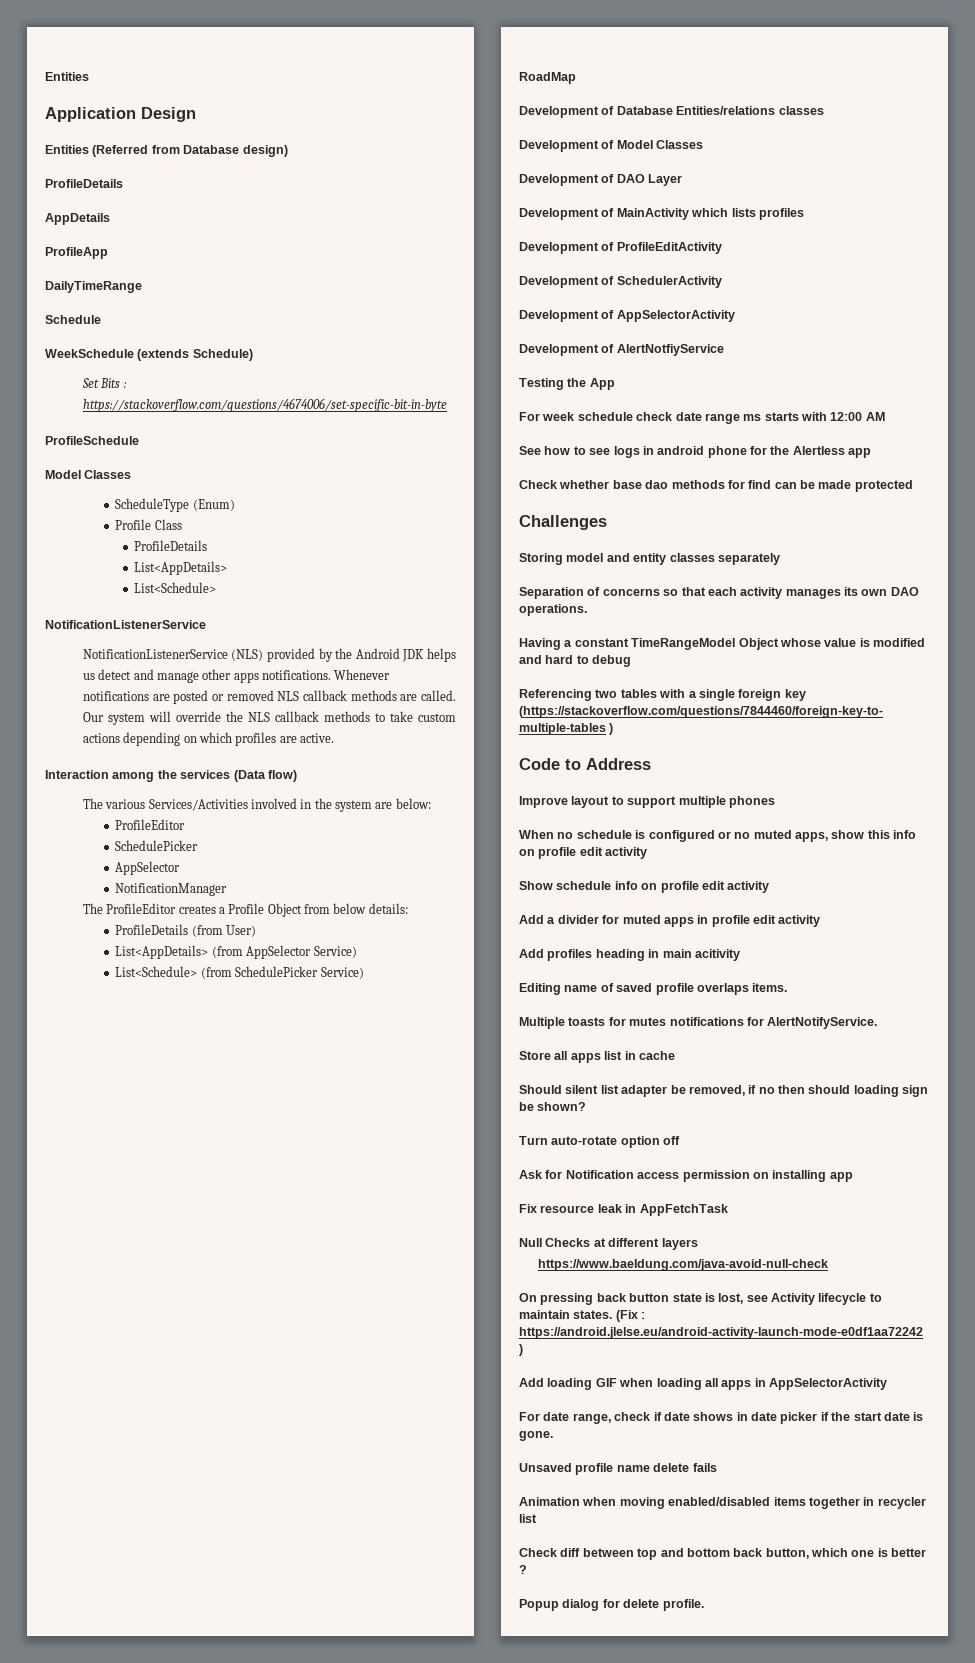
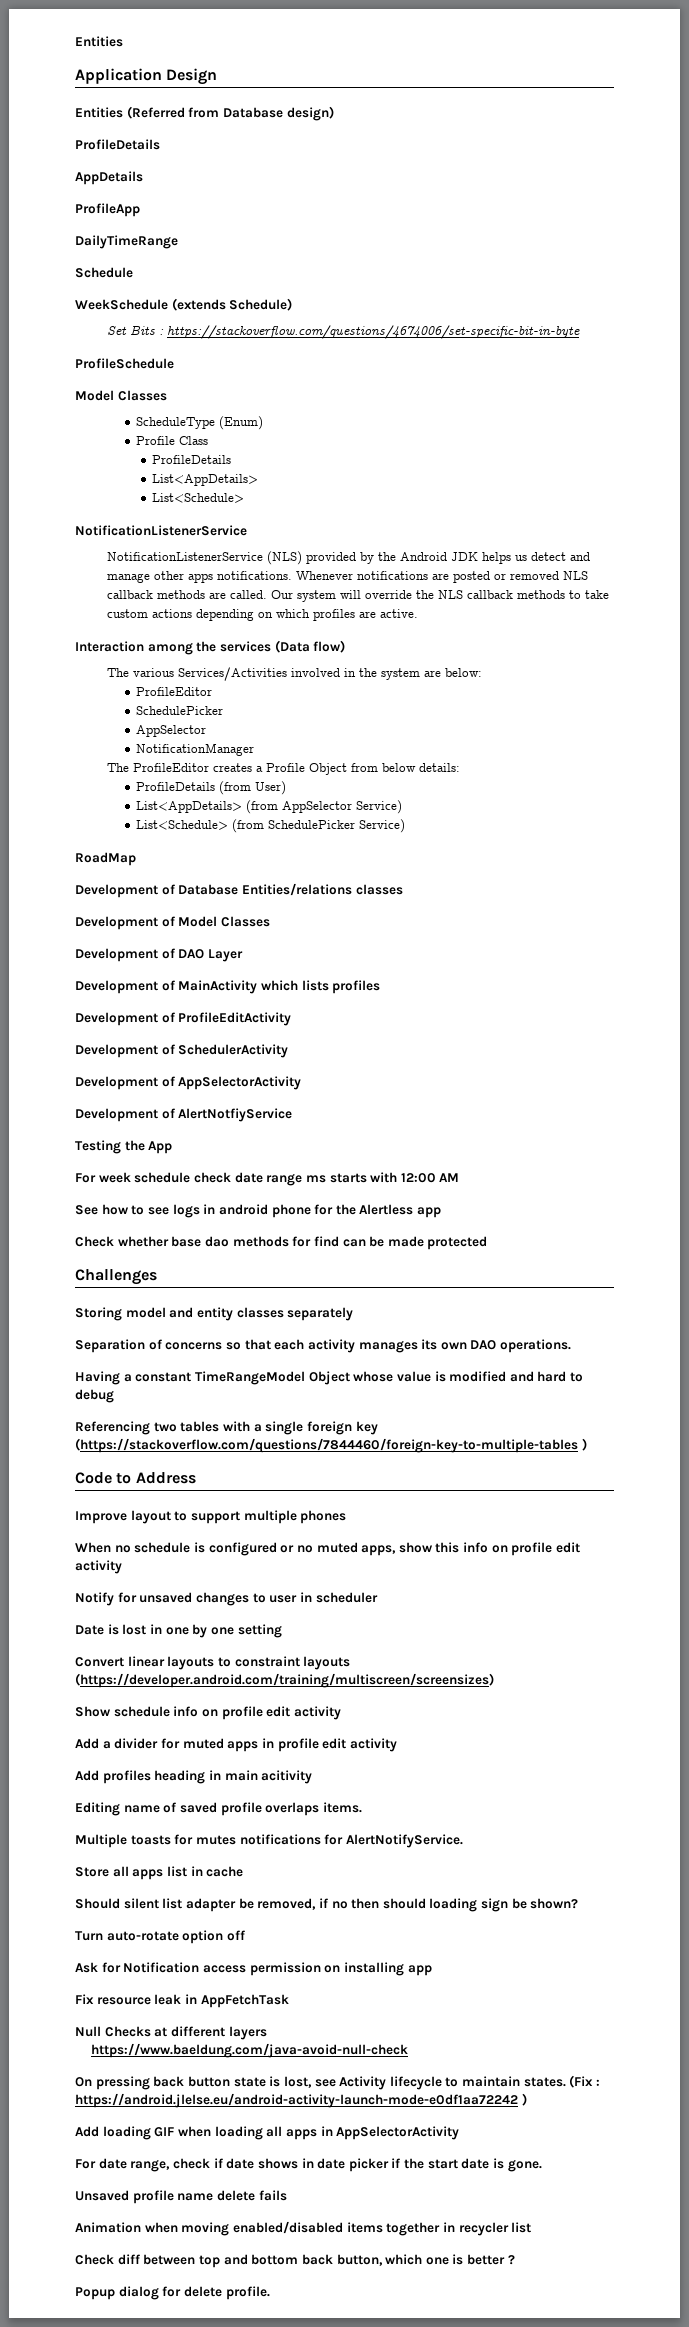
+ Notify for unsaved changes to user in scheduler
+ Date is lost in one by one setting
+ Convert linear layouts to constraint layouts (https://developer.android.com/training/multiscreen/screensizes)

